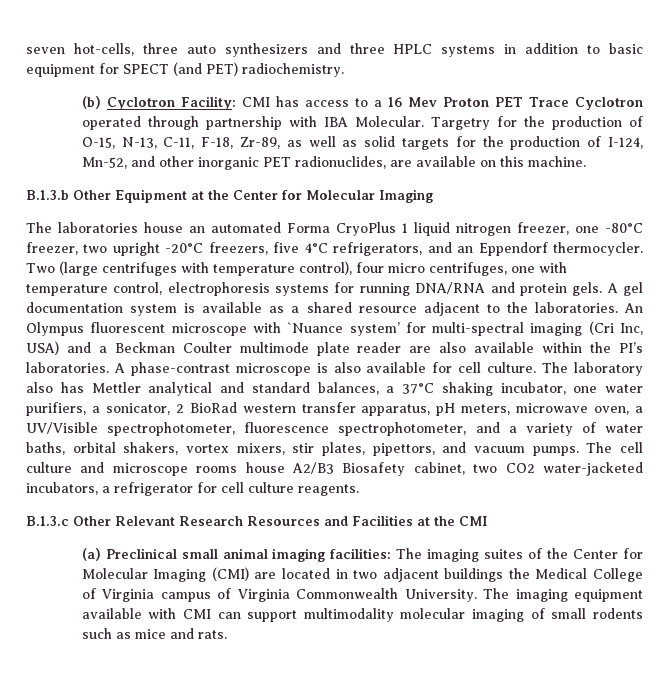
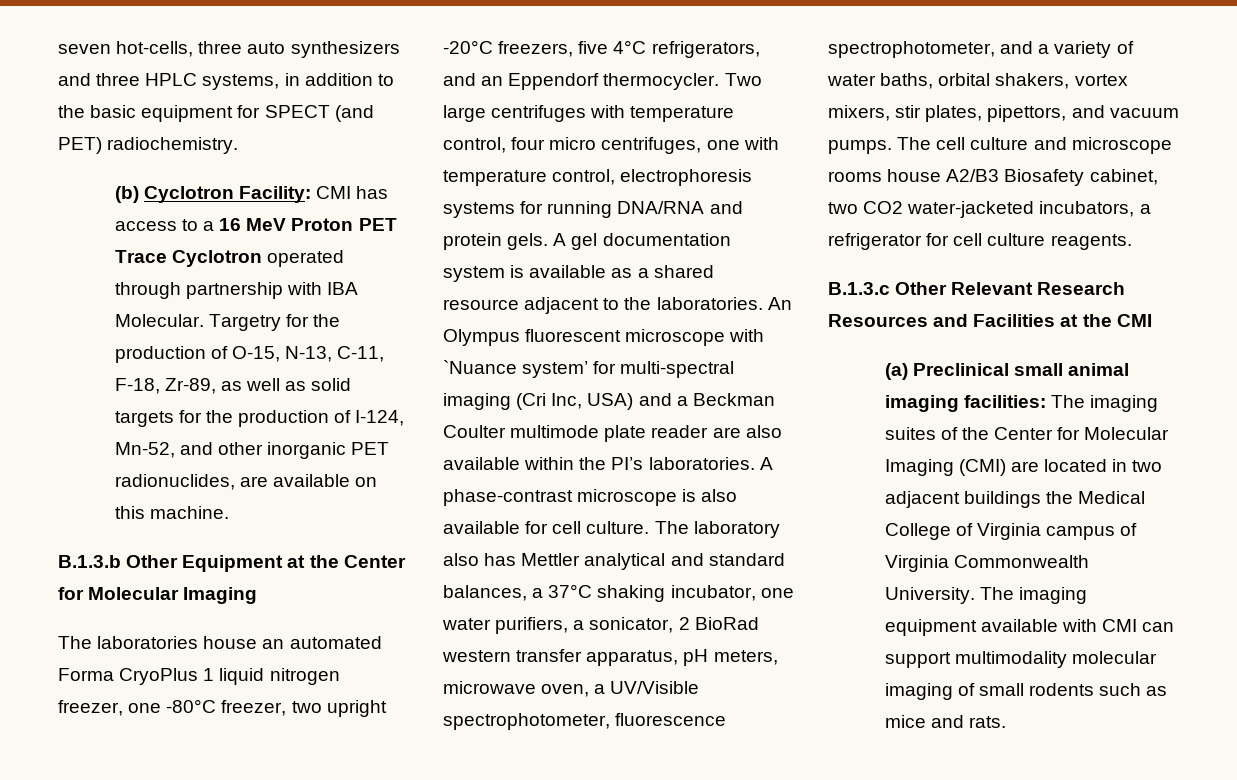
- seven hot-cells, three auto synthesizers and three HPLC systems in addition to basic equipment for SPECT (and PET) radiochemistry.
+ seven hot-cells, three auto synthesizers and three HPLC systems, in addition to the basic equipment for SPECT (and PET) radiochemistry.
- (b) Cyclotron Facility: CMI has access to a 16 Mev Proton PET Trace Cyclotron operated through partnership with IBA Molecular.
+ (b) Cyclotron Facility: CMI has access to a 16 MeV Proton PET Trace Cyclotron operated through partnership with IBA Molecular.
- Two (large centrifuges with temperature control), four micro centrifuges, one with temperature control, electrophoresis systems for running DNA/RNA and protein gels.
+ Two large centrifuges with temperature control, four micro centrifuges, one with temperature control, electrophoresis systems for running DNA/RNA and protein gels.

